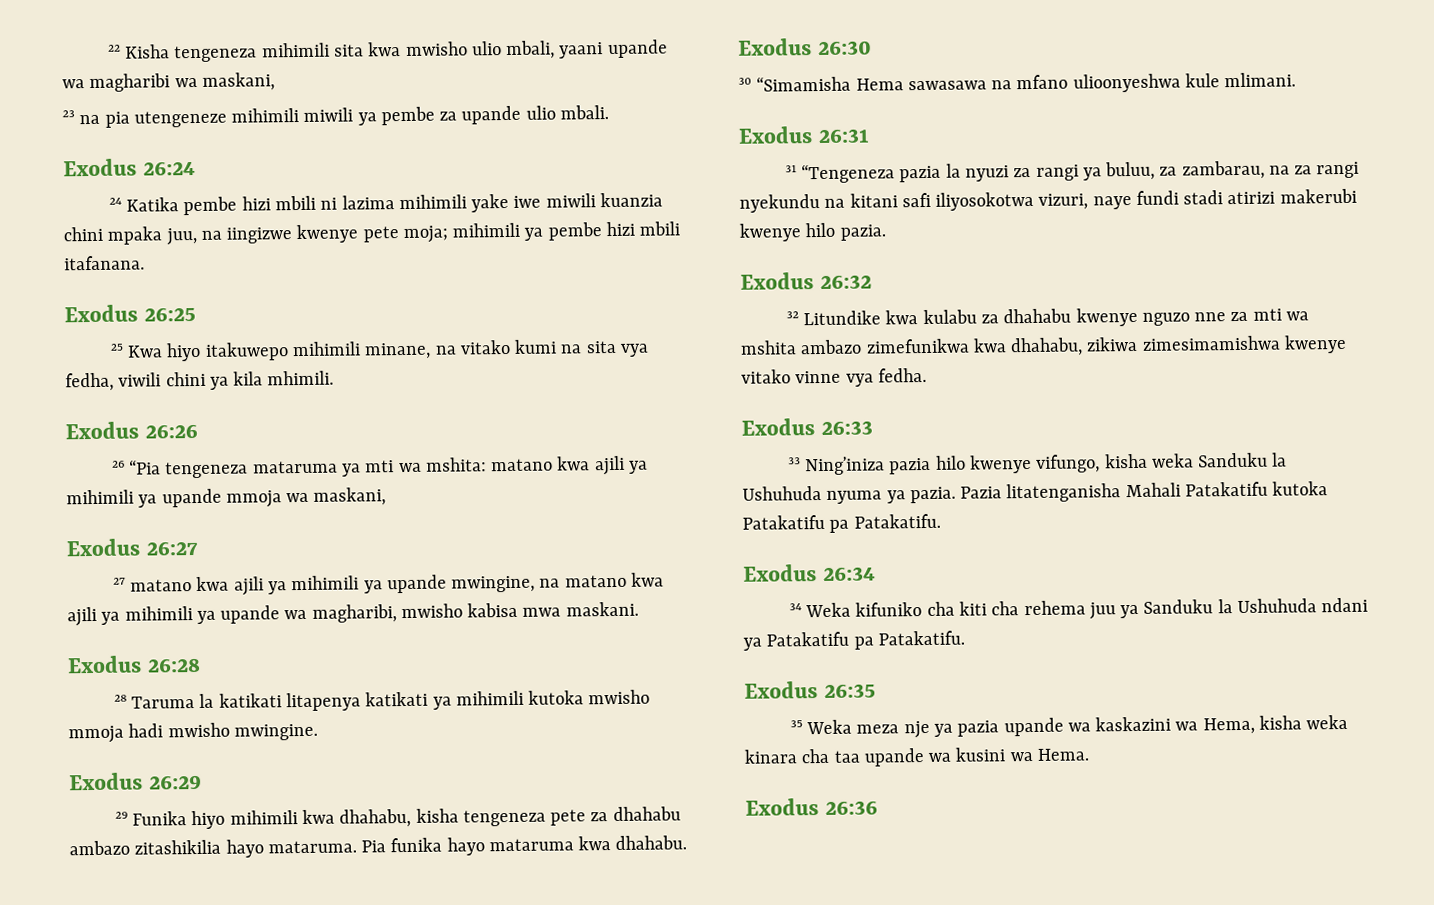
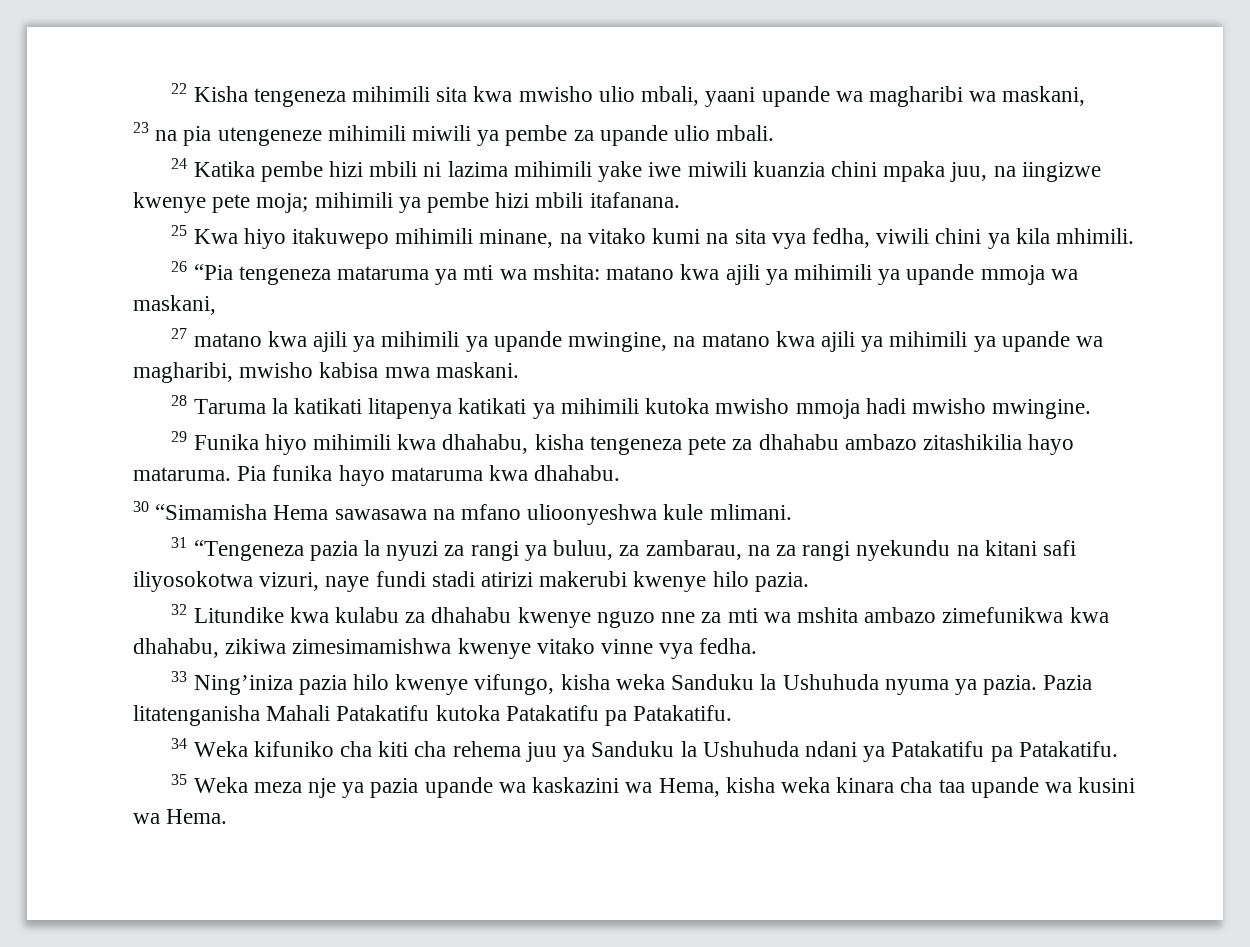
- Exodus 26:24
- Exodus 26:25
- Exodus 26:26
- Exodus 26:27
- Exodus 26:28
- Exodus 26:29
- Exodus 26:30
- Exodus 26:31
- Exodus 26:32
- Exodus 26:33
- Exodus 26:34
- Exodus 26:35
- Exodus 26:36

